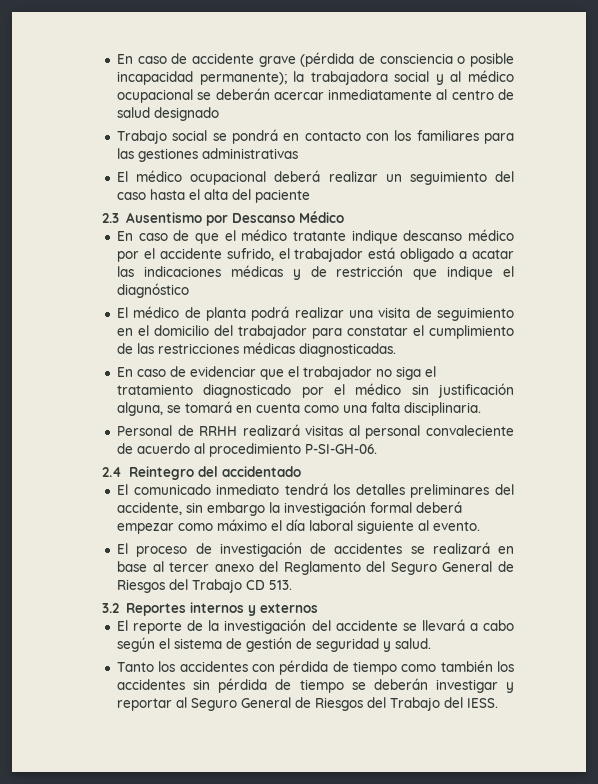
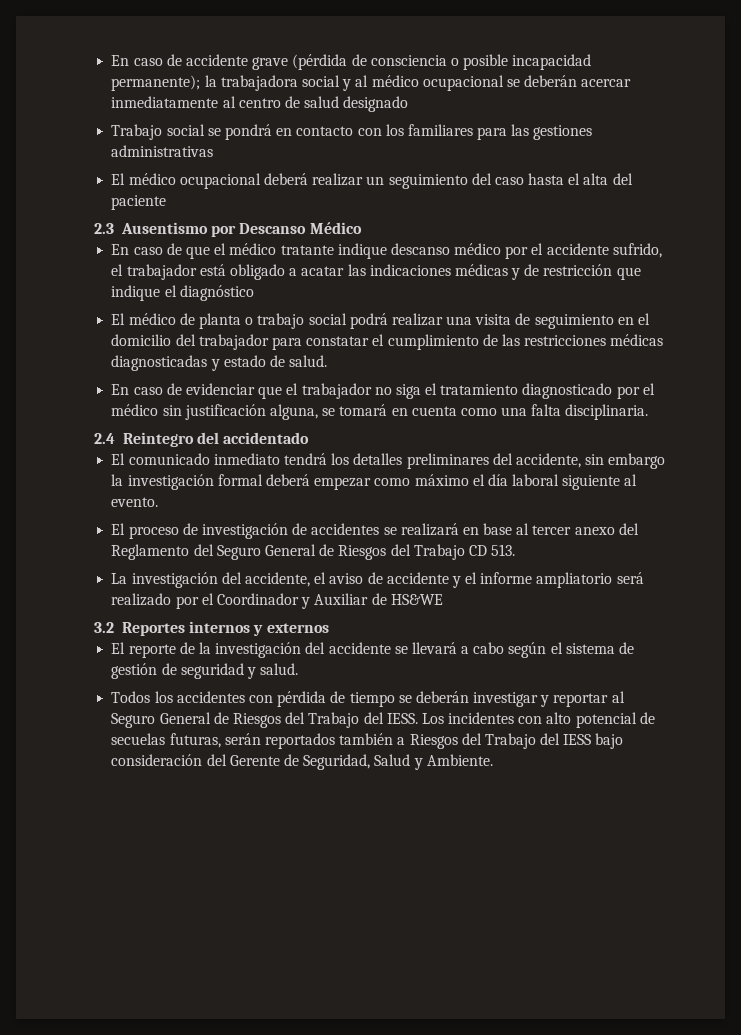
- El médico de planta podrá realizar una visita de seguimiento en el domicilio del trabajador para constatar el cumplimiento de las restricciones médicas diagnosticadas.
+ El médico de planta o trabajo social podrá realizar una visita de seguimiento en el domicilio del trabajador para constatar el cumplimiento de las restricciones médicas diagnosticadas y estado de salud.
- Personal de RRHH realizará visitas al personal convaleciente de acuerdo al procedimiento P-SI-GH-06.
+ La investigación del accidente, el aviso de accidente y el informe ampliatorio será realizado por el Coordinador y Auxiliar de HS&WE
- Tanto los accidentes con pérdida de tiempo como también los accidentes sin pérdida de tiempo se deberán investigar y reportar al Seguro General de Riesgos del Trabajo del IESS.
+ Todos los accidentes con pérdida de tiempo se deberán investigar y reportar al Seguro General de Riesgos del Trabajo del IESS.
+ Los incidentes con alto potencial de secuelas futuras, serán reportados también a Riesgos del Trabajo del IESS bajo consideración del Gerente de Seguridad, Salud y Ambiente.

